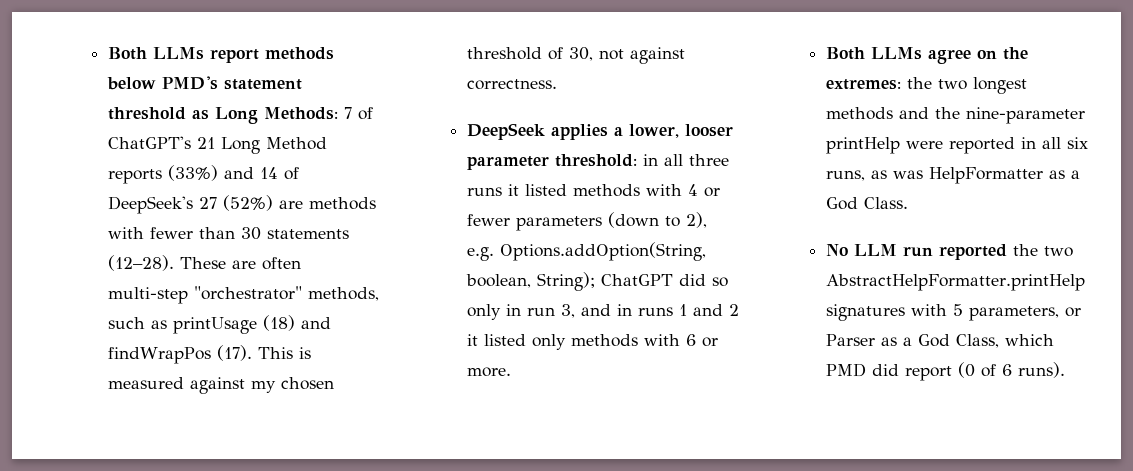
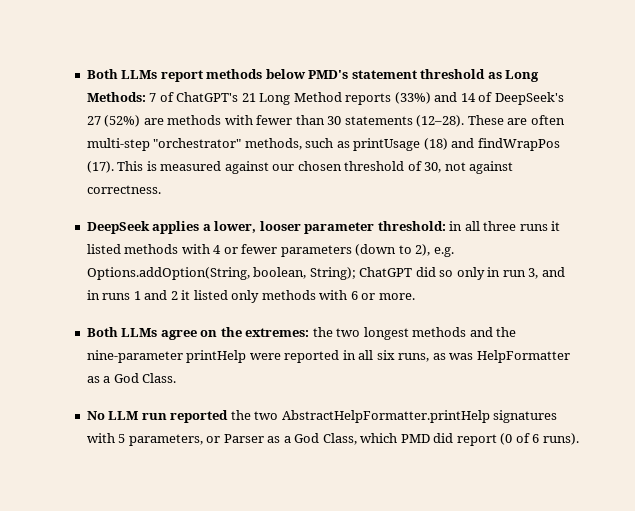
- This is measured against my chosen threshold of 30, not against correctness.
+ This is measured against our chosen threshold of 30, not against correctness.

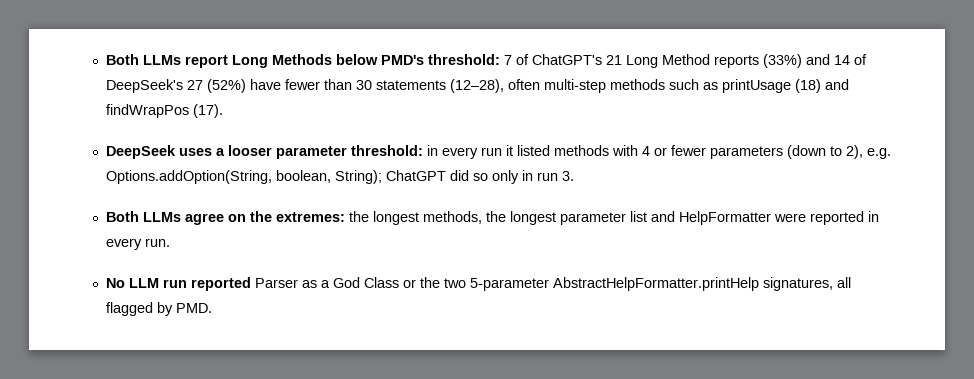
- Both LLMs report methods below PMD's statement threshold as Long Methods: 7 of ChatGPT's 21 Long Method reports (33%) and 14 of DeepSeek's 27 (52%) are methods with fewer than 30 statements (12–28). These are often multi-step "orchestrator" methods, such as printUsage (18) and findWrapPos (17). This is measured against our chosen threshold of 30, not against correctness.
- DeepSeek applies a lower, looser parameter threshold: in all three runs it listed methods with 4 or fewer parameters (down to 2), e.g. Options.addOption(String, boolean, String); ChatGPT did so only in run 3, and in runs 1 and 2 it listed only methods with 6 or more.
+ Both LLMs report Long Methods below PMD's threshold: 7 of ChatGPT's 21 Long Method reports (33%) and 14 of DeepSeek's 27 (52%) have fewer than 30 statements (12–28), often multi-step methods such as printUsage (18) and findWrapPos (17).
+ DeepSeek uses a looser parameter threshold: in every run it listed methods with 4 or fewer parameters (down to 2), e.g. Options.addOption(String, boolean, String); ChatGPT did so only in run 3.
- Both LLMs agree on the extremes: the two longest methods and the nine-parameter printHelp were reported in all six runs, as was HelpFormatter as a God Class.
- No LLM run reported the two AbstractHelpFormatter.printHelp signatures with 5 parameters, or Parser as a God Class, which PMD did report (0 of 6 runs).
+ Both LLMs agree on the extremes: the longest methods, the longest parameter list and HelpFormatter were reported in every run.
+ No LLM run reported Parser as a God Class or the two 5-parameter AbstractHelpFormatter.printHelp signatures, all flagged by PMD.

